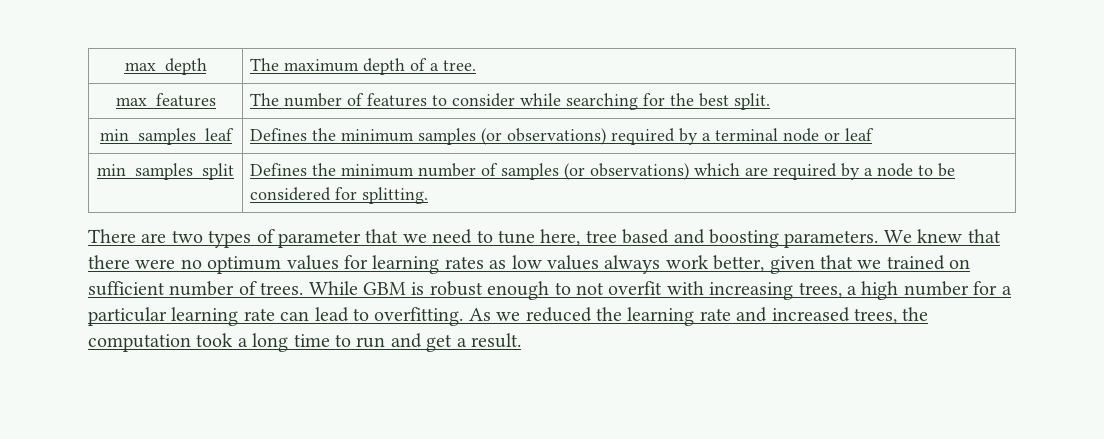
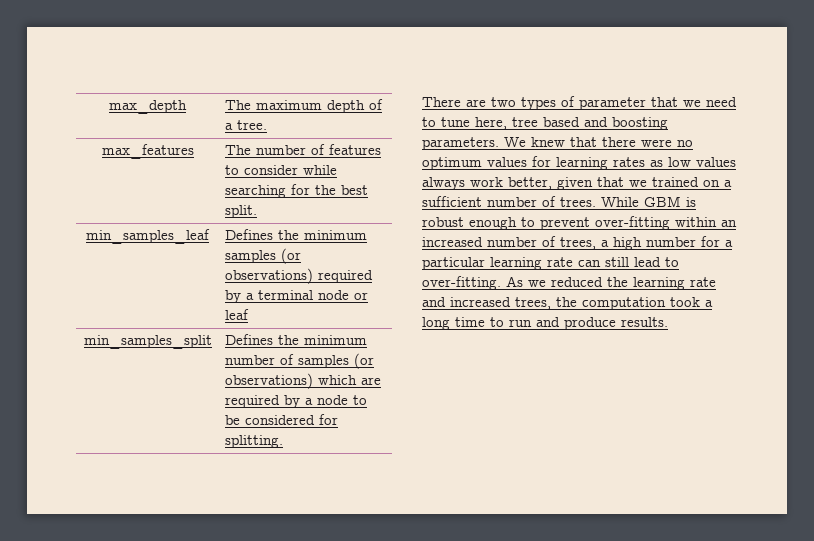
- We knew that there were no optimum values for learning rates as low values always work better, given that we trained on sufficient number of trees.
+ We knew that there were no optimum values for learning rates as low values always work better, given that we trained on a sufficient number of trees.
- While GBM is robust enough to not overfit with increasing trees, a high number for a particular learning rate can lead to overfitting.
+ While GBM is robust enough to prevent over-fitting within an increased number of trees, a high number for a particular learning rate can still lead to over-fitting.
- As we reduced the learning rate and increased trees, the computation took a long time to run and get a result.
+ As we reduced the learning rate and increased trees, the computation took a long time to run and produce results.

